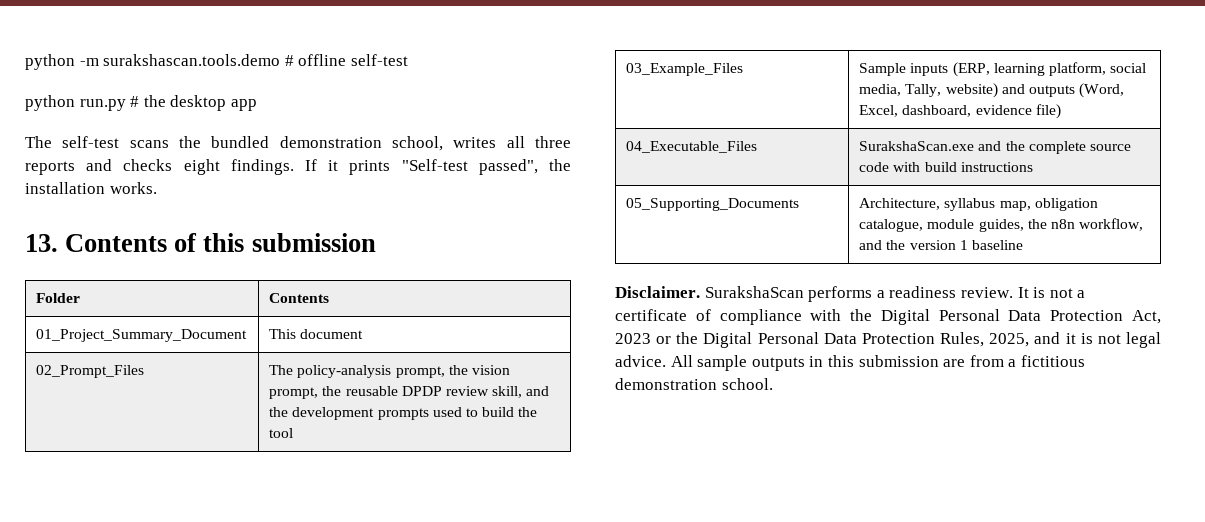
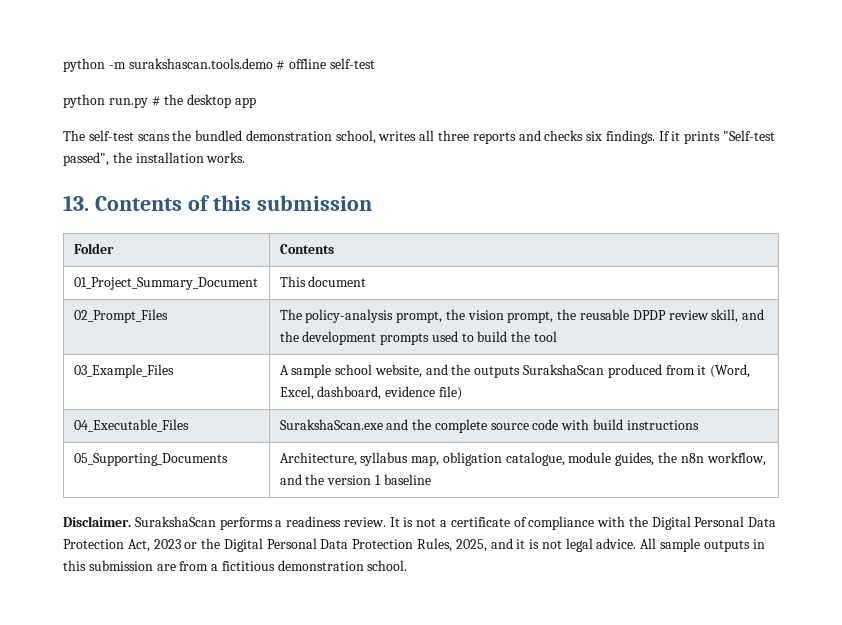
- The self-test scans the bundled demonstration school, writes all three reports and checks eight findings.
+ The self-test scans the bundled demonstration school, writes all three reports and checks six findings.
- 03_Example_Files | Sample inputs (ERP, learning platform, social media, Tally, website) and outputs (Word, Excel, dashboard, evidence file)
+ 03_Example_Files | A sample school website, and the outputs SurakshaScan produced from it (Word, Excel, dashboard, evidence file)

